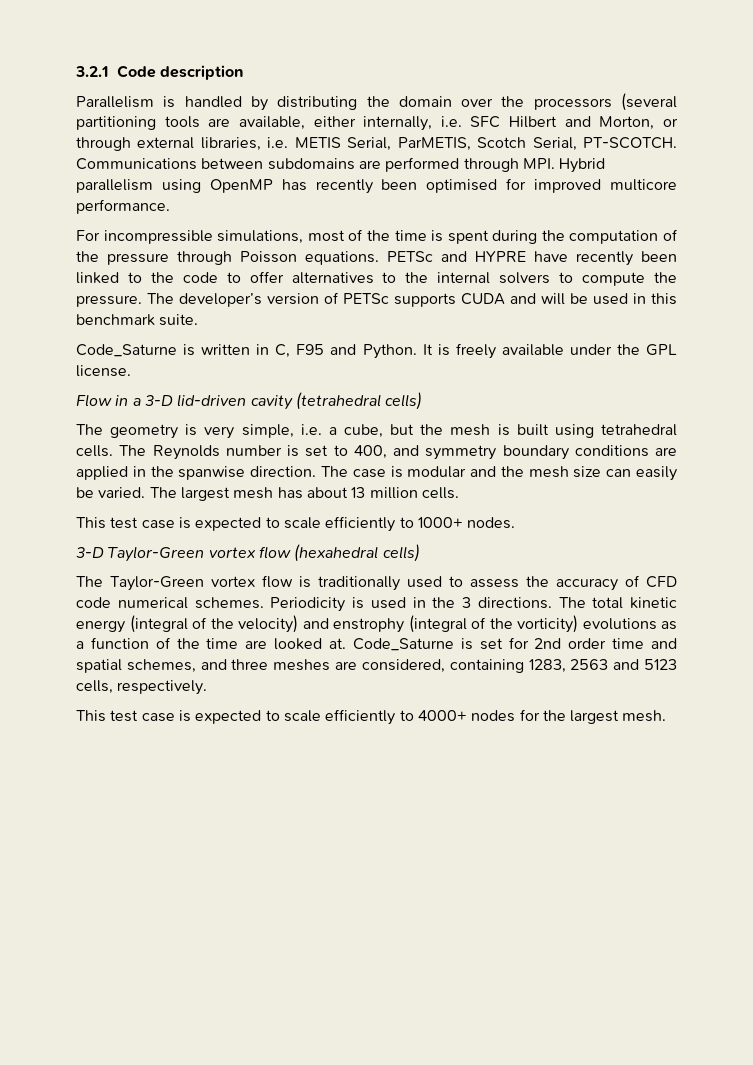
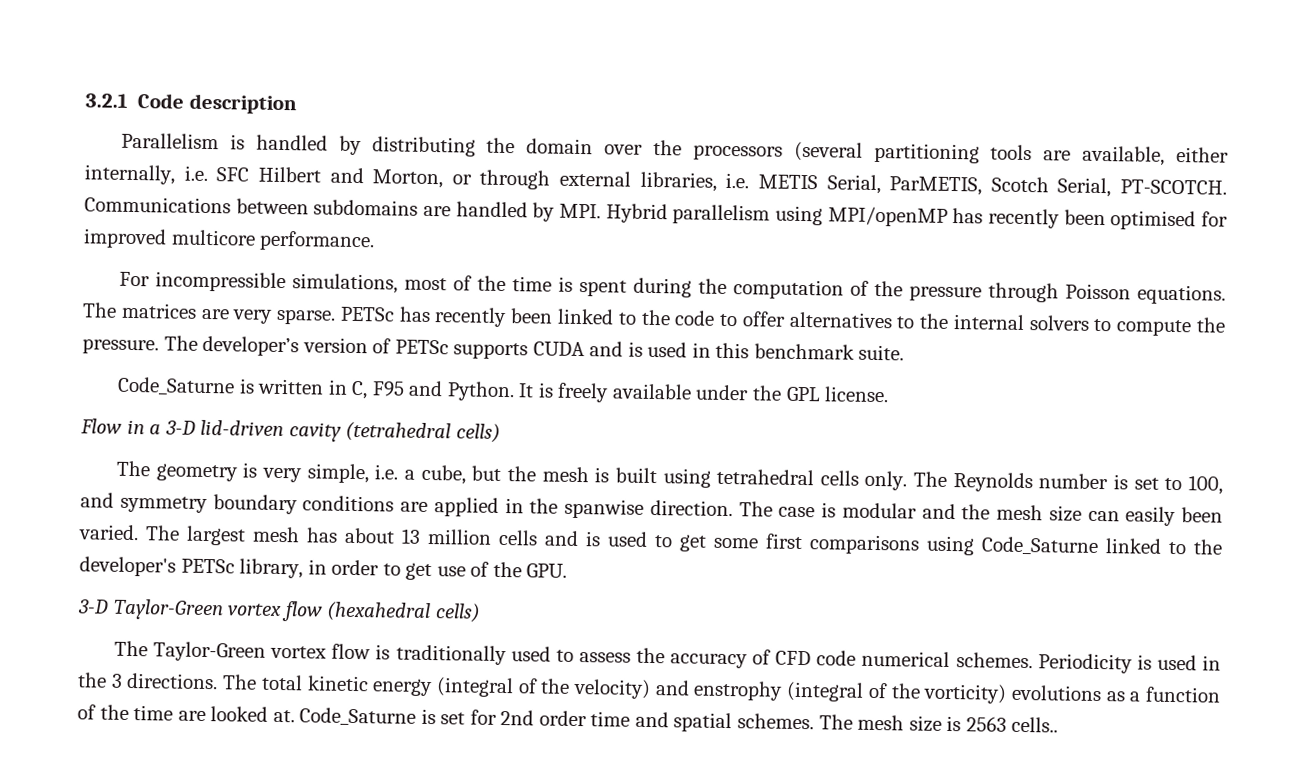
- Communications between subdomains are performed through MPI. Hybrid parallelism using OpenMP has recently been optimised for improved multicore performance.
+ Communications between subdomains are handled by MPI. Hybrid parallelism using MPI/openMP has recently been optimised for improved multicore performance.
- PETSc and HYPRE have recently been linked to the code to offer alternatives to the internal solvers to compute the pressure.
+ The matrices are very sparse. PETSc has recently been linked to the code to offer alternatives to the internal solvers to compute the pressure.
- The developer’s version of PETSc supports CUDA and will be used in this benchmark suite.
+ The developer’s version of PETSc supports CUDA and is used in this benchmark suite.
- The geometry is very simple, i.e. a cube, but the mesh is built using tetrahedral cells.
+ The geometry is very simple, i.e. a cube, but the mesh is built using tetrahedral cells only.
- The Reynolds number is set to 400, and symmetry boundary conditions are applied in the spanwise direction.
+ The Reynolds number is set to 100, and symmetry boundary conditions are applied in the spanwise direction.
- The case is modular and the mesh size can easily be varied.
+ The case is modular and the mesh size can easily been varied.
- The largest mesh has about 13 million cells.
- This test case is expected to scale efficiently to 1000+ nodes.
+ The largest mesh has about 13 million cells and is used to get some first comparisons using Code_Saturne linked to the developer's PETSc library, in order to get use of the GPU.
- Code_Saturne is set for 2nd order time and spatial schemes, and three meshes are considered, containing 1283, 2563 and 5123 cells, respectively.
- This test case is expected to scale efficiently to 4000+ nodes for the largest mesh.
+ Code_Saturne is set for 2nd order time and spatial schemes. The mesh size is 2563 cells..

